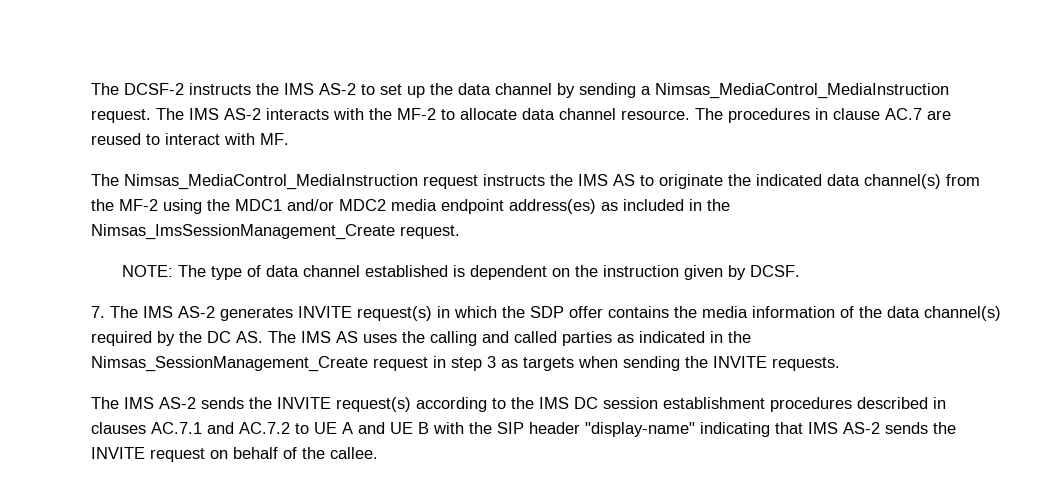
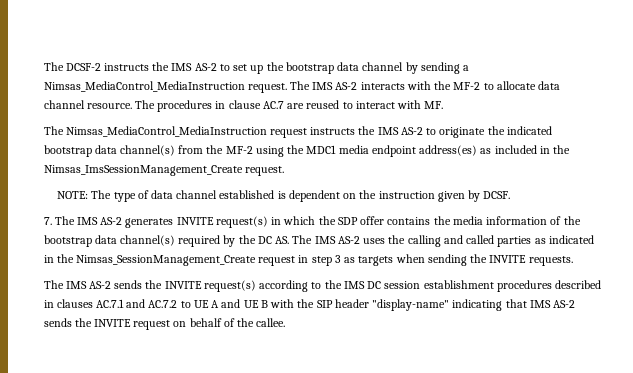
- The DCSF-2 instructs the IMS AS-2 to set up the data channel by sending a Nimsas_MediaControl_MediaInstruction request.
+ The DCSF-2 instructs the IMS AS-2 to set up the bootstrap data channel by sending a Nimsas_MediaControl_MediaInstruction request.
- The Nimsas_MediaControl_MediaInstruction request instructs the IMS AS to originate the indicated data channel(s) from the MF-2 using the MDC1 and/or MDC2 media endpoint address(es) as included in the Nimsas_ImsSessionManagement_Create request.
+ The Nimsas_MediaControl_MediaInstruction request instructs the IMS AS-2 to originate the indicated bootstrap data channel(s) from the MF-2 using the MDC1 media endpoint address(es) as included in the Nimsas_ImsSessionManagement_Create request.
- 7. The IMS AS-2 generates INVITE request(s) in which the SDP offer contains the media information of the data channel(s) required by the DC AS. The IMS AS uses the calling and called parties as indicated in the Nimsas_SessionManagement_Create request in step 3 as targets when sending the INVITE requests.
+ 7. The IMS AS-2 generates INVITE request(s) in which the SDP offer contains the media information of the bootstrap data channel(s) required by the DC AS. The IMS AS-2 uses the calling and called parties as indicated in the Nimsas_SessionManagement_Create request in step 3 as targets when sending the INVITE requests.

